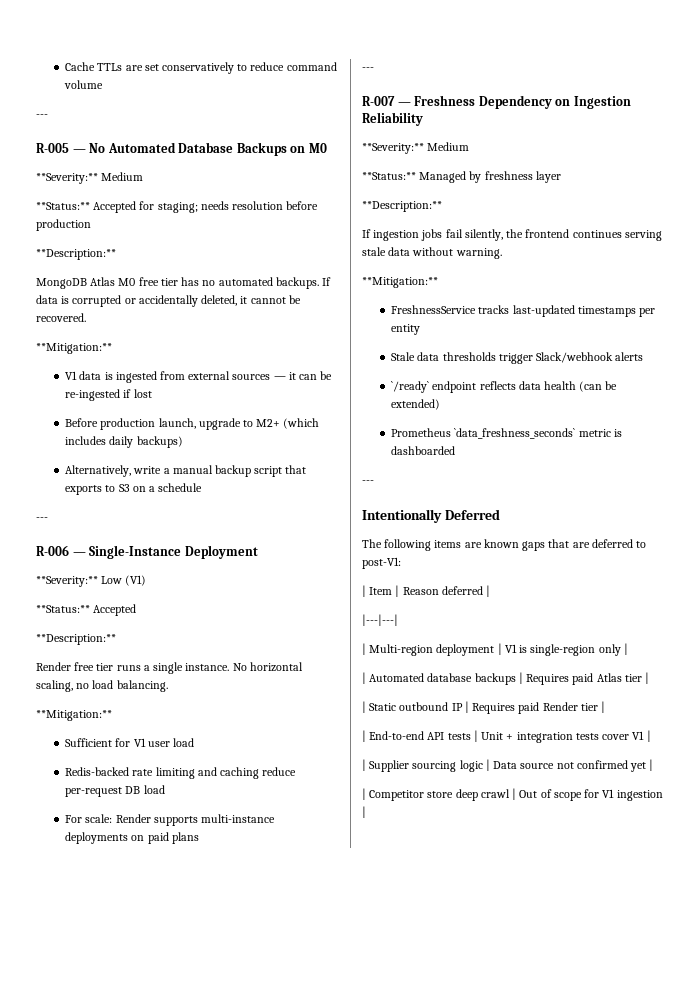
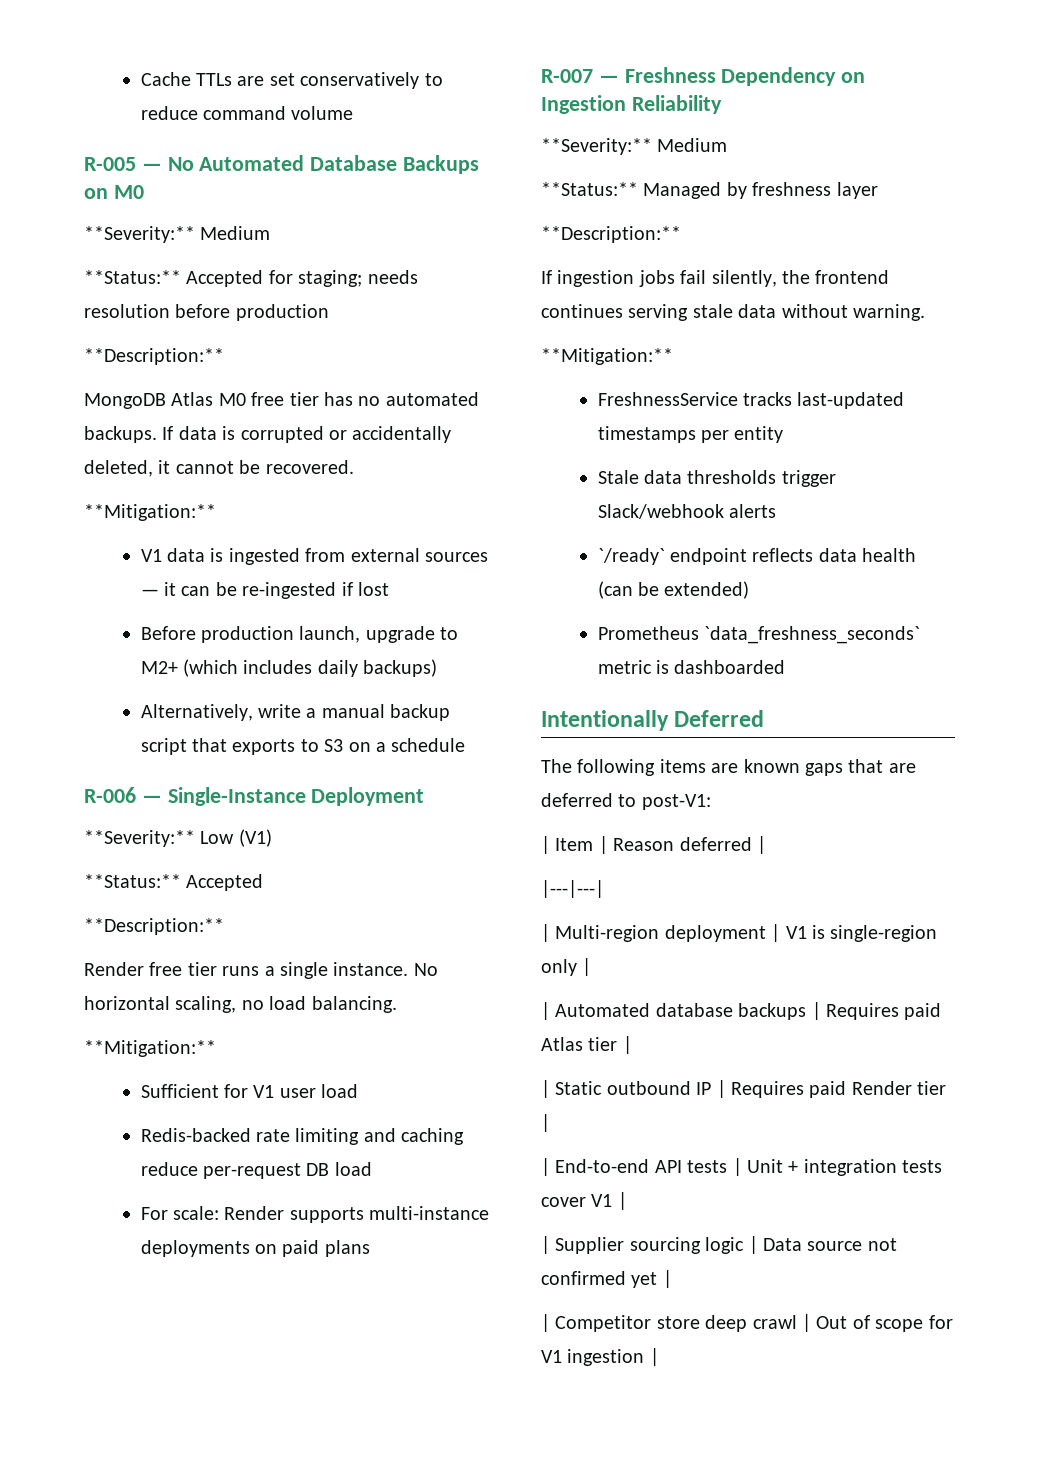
  Cache TTLs are set conservatively to reduce command volume
- ---
  Alternatively, write a manual backup script that exports to S3 on a schedule
- ---
  For scale: Render supports multi-instance deployments on paid plans
- ---
  Prometheus `data_freshness_seconds` metric is dashboarded
- ---

